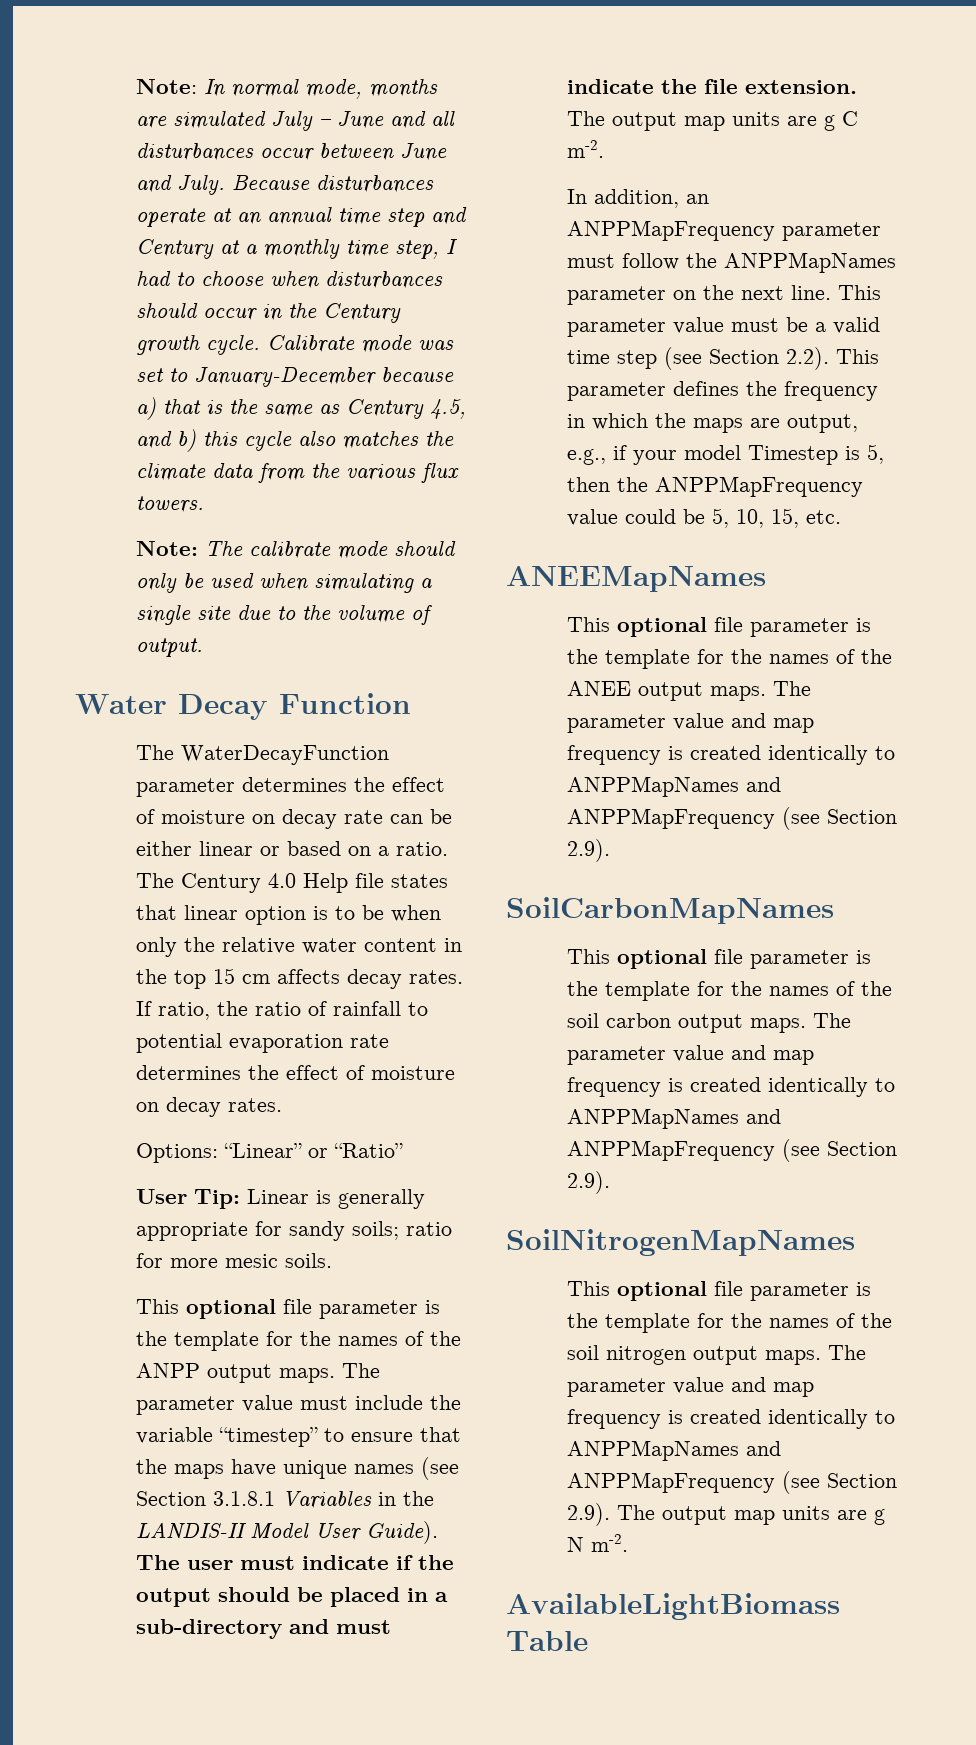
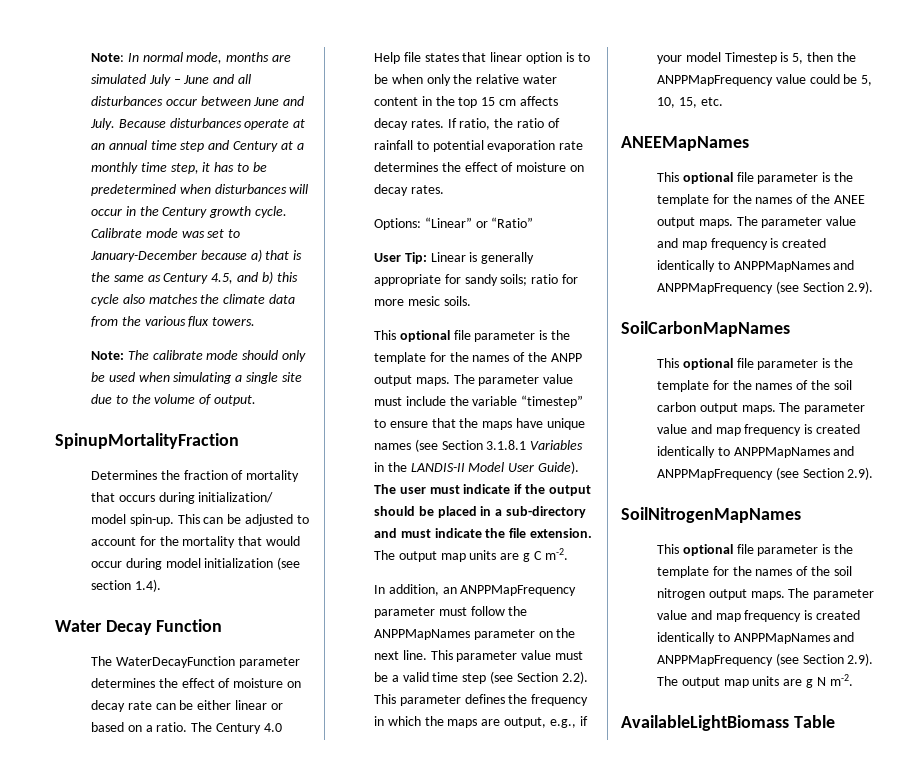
- Because disturbances operate at an annual time step and Century at a monthly time step, I had to choose when disturbances should occur in the Century growth cycle.
+ Because disturbances operate at an annual time step and Century at a monthly time step, it has to be predetermined when disturbances will occur in the Century growth cycle.
+ SpinupMortalityFraction
+ Determines the fraction of mortality that occurs during initialization/ model spin-up. This can be adjusted to account for the mortality that would occur during model initialization (see section 1.4).

